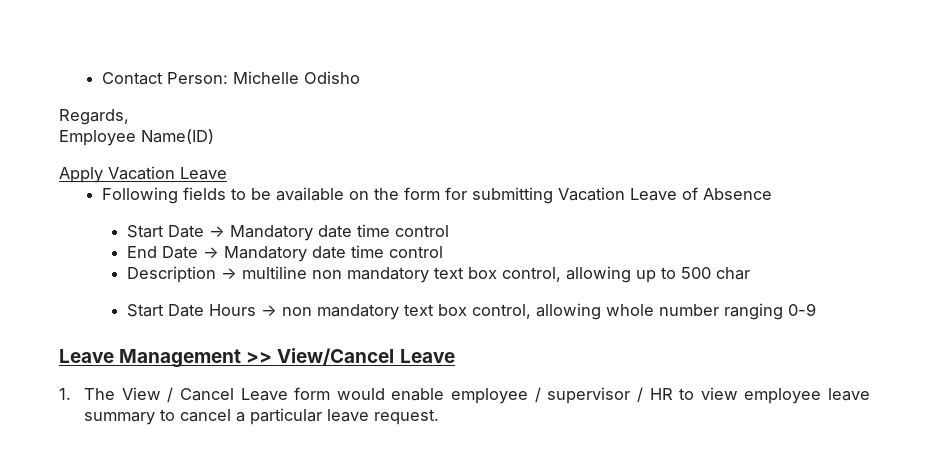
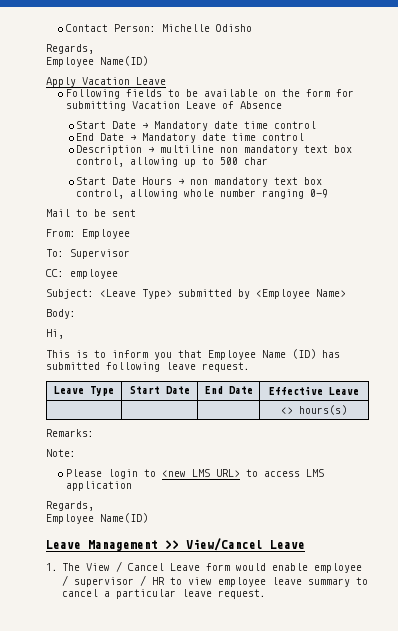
+ Mail to be sent
+ From: Employee
+ To: Supervisor
+ CC: employee
+ Subject: <Leave Type> submitted by <Employee Name>
+ Body:
+ Hi,
+ This is to inform you that Employee Name (ID) has submitted following leave request.
+ Leave Type | Start Date | End Date | Effective Leave
+ | | | <> hours(s)
+ Remarks:
+ Note:
+ Please login to <new LMS URL> to access LMS application
+ Regards,
+ Employee Name(ID)

